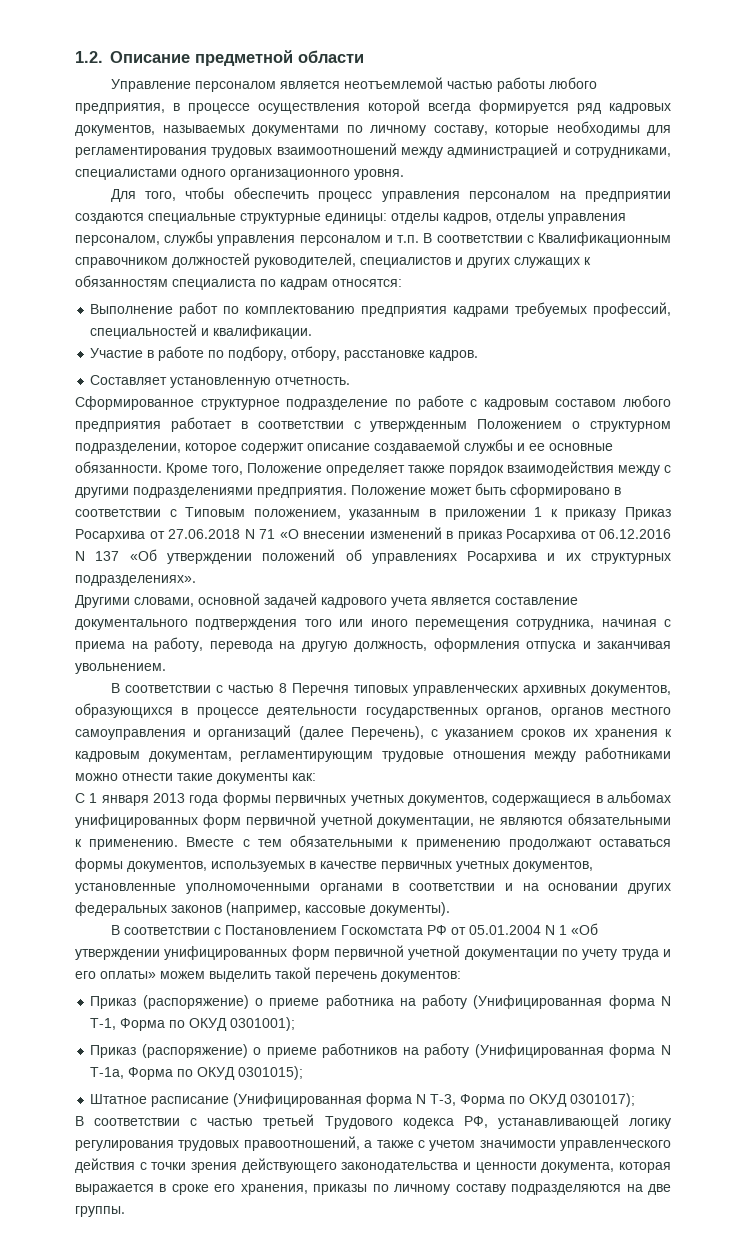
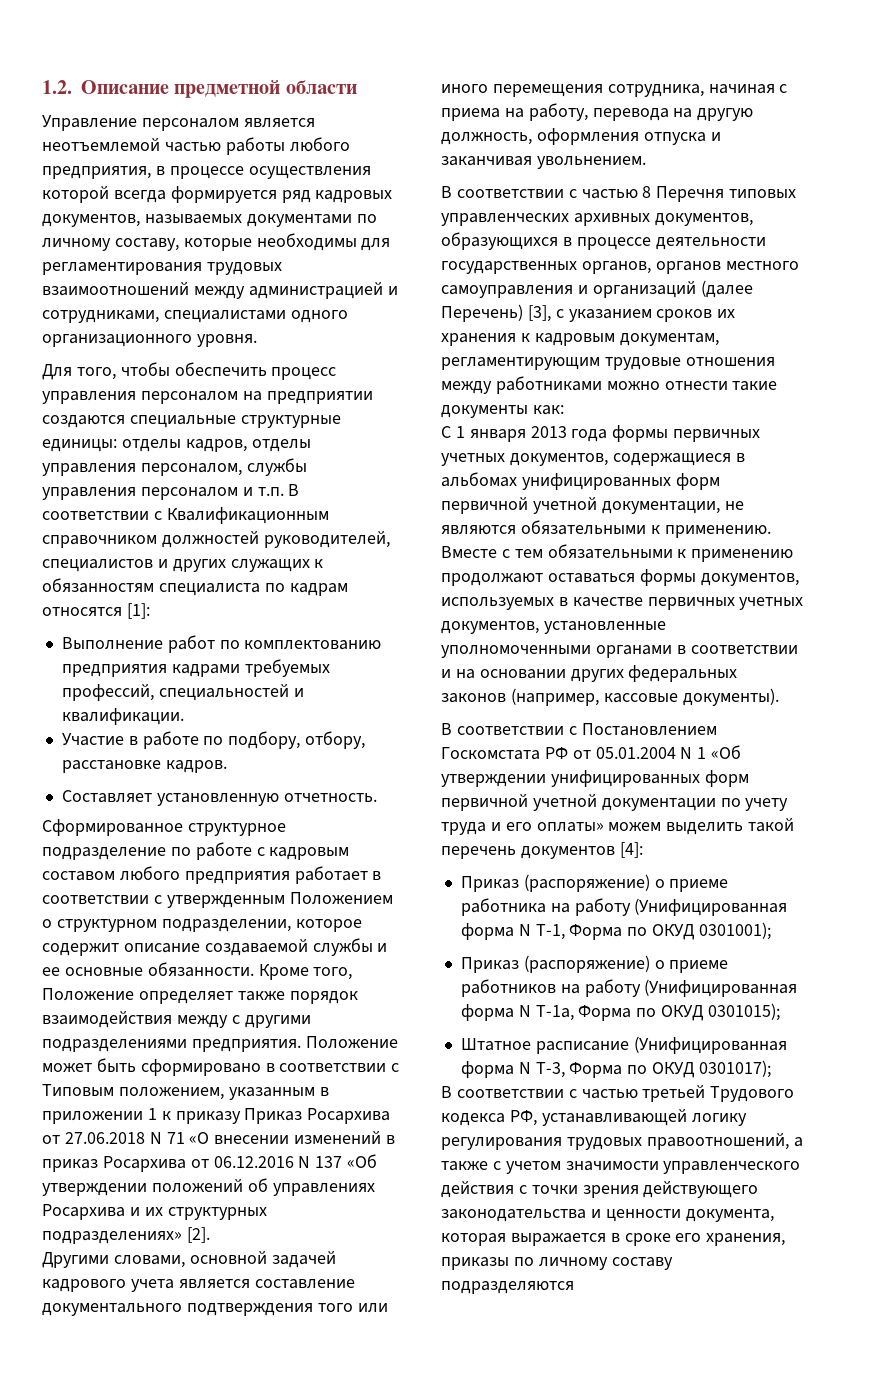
- Для того, чтобы обеспечить процесс управления персоналом на предприятии создаются специальные структурные единицы: отделы кадров, отделы управления персоналом, службы управления персоналом и т.п. В соответствии с Квалификационным справочником должностей руководителей, специалистов и других служащих к обязанностям специалиста по кадрам относятся:
+ Для того, чтобы обеспечить процесс управления персоналом на предприятии создаются специальные структурные единицы: отделы кадров, отделы управления персоналом, службы управления персоналом и т.п. В соответствии с Квалификационным справочником должностей руководителей, специалистов и других служащих к обязанностям специалиста по кадрам относятся [1]:
- Положение может быть сформировано в соответствии с Типовым положением, указанным в приложении 1 к приказу Приказ Росархива от 27.06.2018 N 71 «О внесении изменений в приказ Росархива от 06.12.2016 N 137 «Об утверждении положений об управлениях Росархива и их структурных подразделениях».
+ Положение может быть сформировано в соответствии с Типовым положением, указанным в приложении 1 к приказу Приказ Росархива от 27.06.2018 N 71 «О внесении изменений в приказ Росархива от 06.12.2016 N 137 «Об утверждении положений об управлениях Росархива и их структурных подразделениях» [2].
- В соответствии с частью 8 Перечня типовых управленческих архивных документов, образующихся в процессе деятельности государственных органов, органов местного самоуправления и организаций (далее Перечень), с указанием сроков их хранения к кадровым документам, регламентирующим трудовые отношения между работниками можно отнести такие документы как:
+ В соответствии с частью 8 Перечня типовых управленческих архивных документов, образующихся в процессе деятельности государственных органов, органов местного самоуправления и организаций (далее Перечень) [3], с указанием сроков их хранения к кадровым документам, регламентирующим трудовые отношения между работниками можно отнести такие документы как:
- В соответствии с Постановлением Госкомстата РФ от 05.01.2004 N 1 «Об утверждении унифицированных форм первичной учетной документации по учету труда и его оплаты» можем выделить такой перечень документов:
+ В соответствии с Постановлением Госкомстата РФ от 05.01.2004 N 1 «Об утверждении унифицированных форм первичной учетной документации по учету труда и его оплаты» можем выделить такой перечень документов [4]:
- В соответствии с частью третьей Трудового кодекса РФ, устанавливающей логику регулирования трудовых правоотношений, а также с учетом значимости управленческого действия с точки зрения действующего законодательства и ценности документа, которая выражается в сроке его хранения, приказы по личному составу подразделяются на две группы.
+ В соответствии с частью третьей Трудового кодекса РФ, устанавливающей логику регулирования трудовых правоотношений, а также с учетом значимости управленческого действия с точки зрения действующего законодательства и ценности документа, которая выражается в сроке его хранения, приказы по личному составу подразделяются

